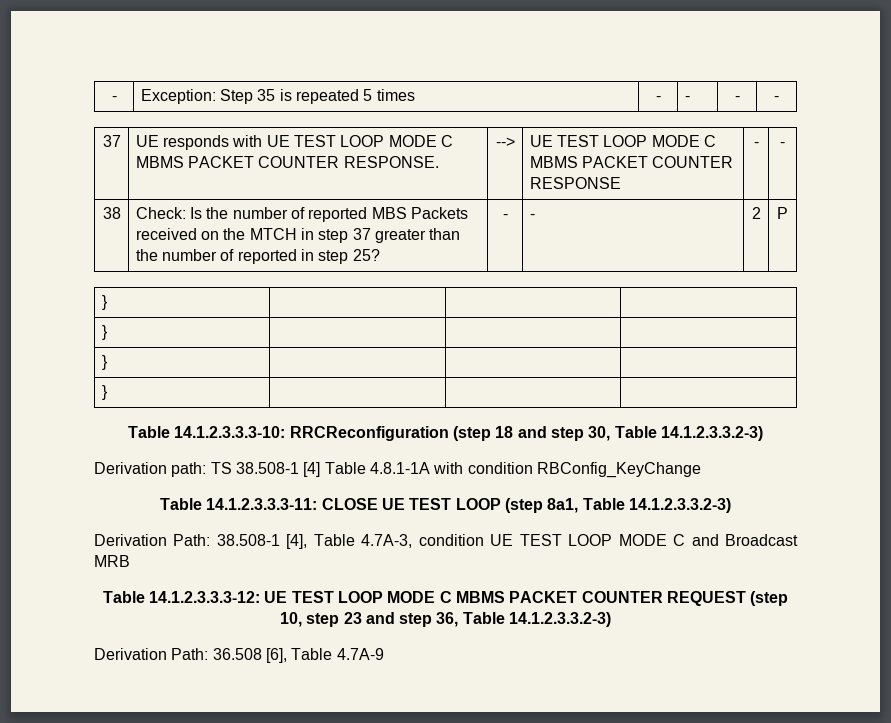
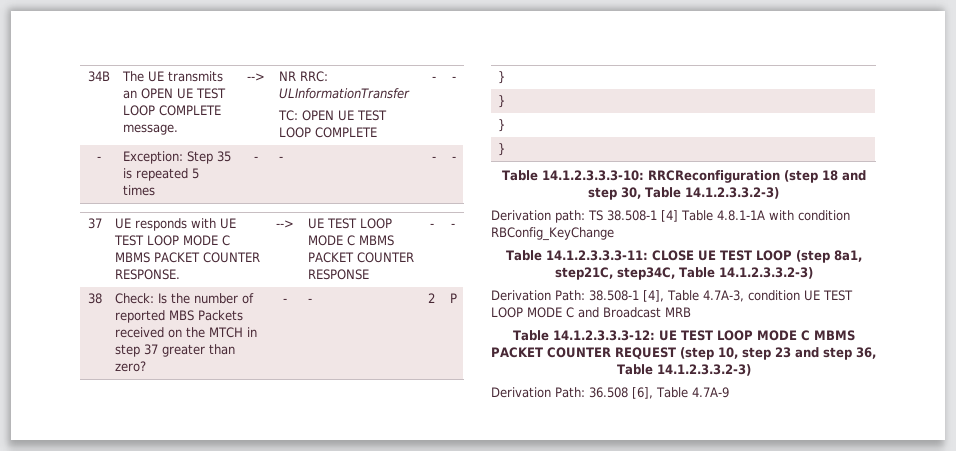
+ 34B | The UE transmits an OPEN UE TEST LOOP COMPLETE message. | --> | NR RRC: ULInformationTransfer
+ TC: OPEN UE TEST LOOP COMPLETE | - | -
- 38 | Check: Is the number of reported MBS Packets received on the MTCH in step 37 greater than the number of reported in step 25? | - | - | 2 | P
+ 38 | Check: Is the number of reported MBS Packets received on the MTCH in step 37 greater than zero? | - | - | 2 | P
- Table 14.1.2.3.3.3-11: CLOSE UE TEST LOOP (step 8a1, Table 14.1.2.3.3.2-3)
+ Table 14.1.2.3.3.3-11: CLOSE UE TEST LOOP (step 8a1, step21C, step34C, Table 14.1.2.3.3.2-3)

